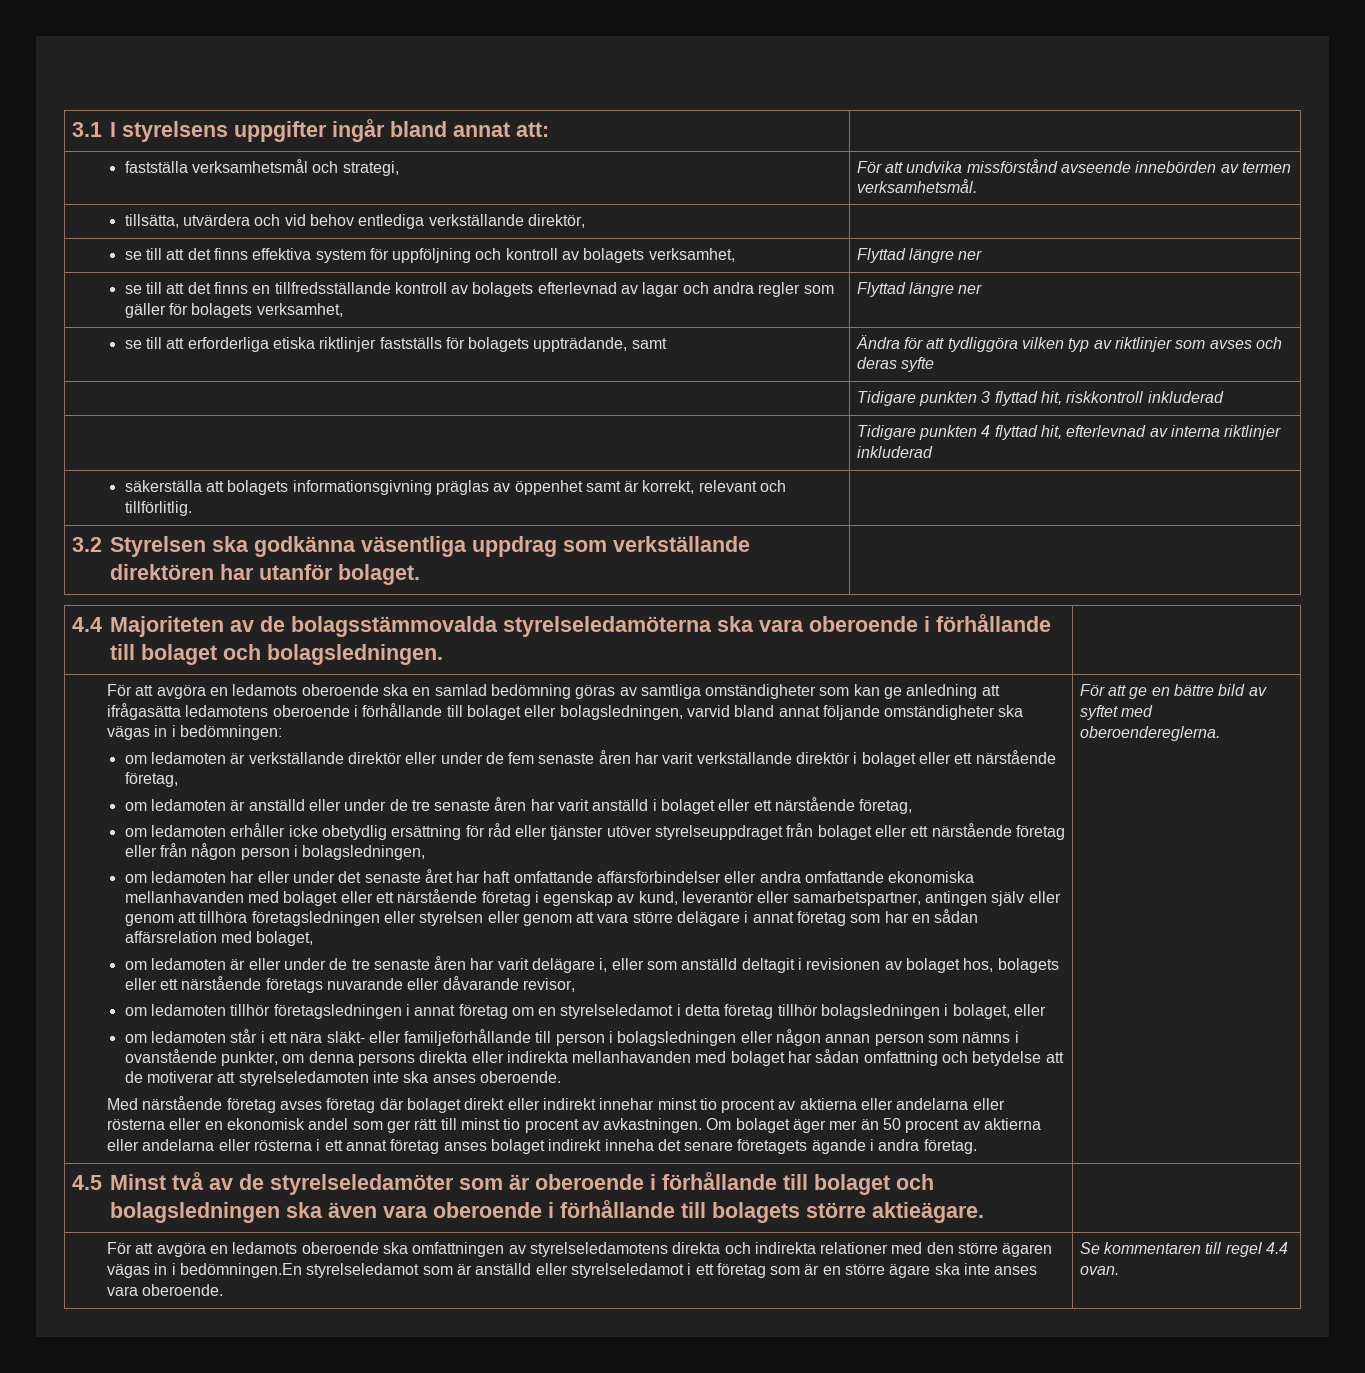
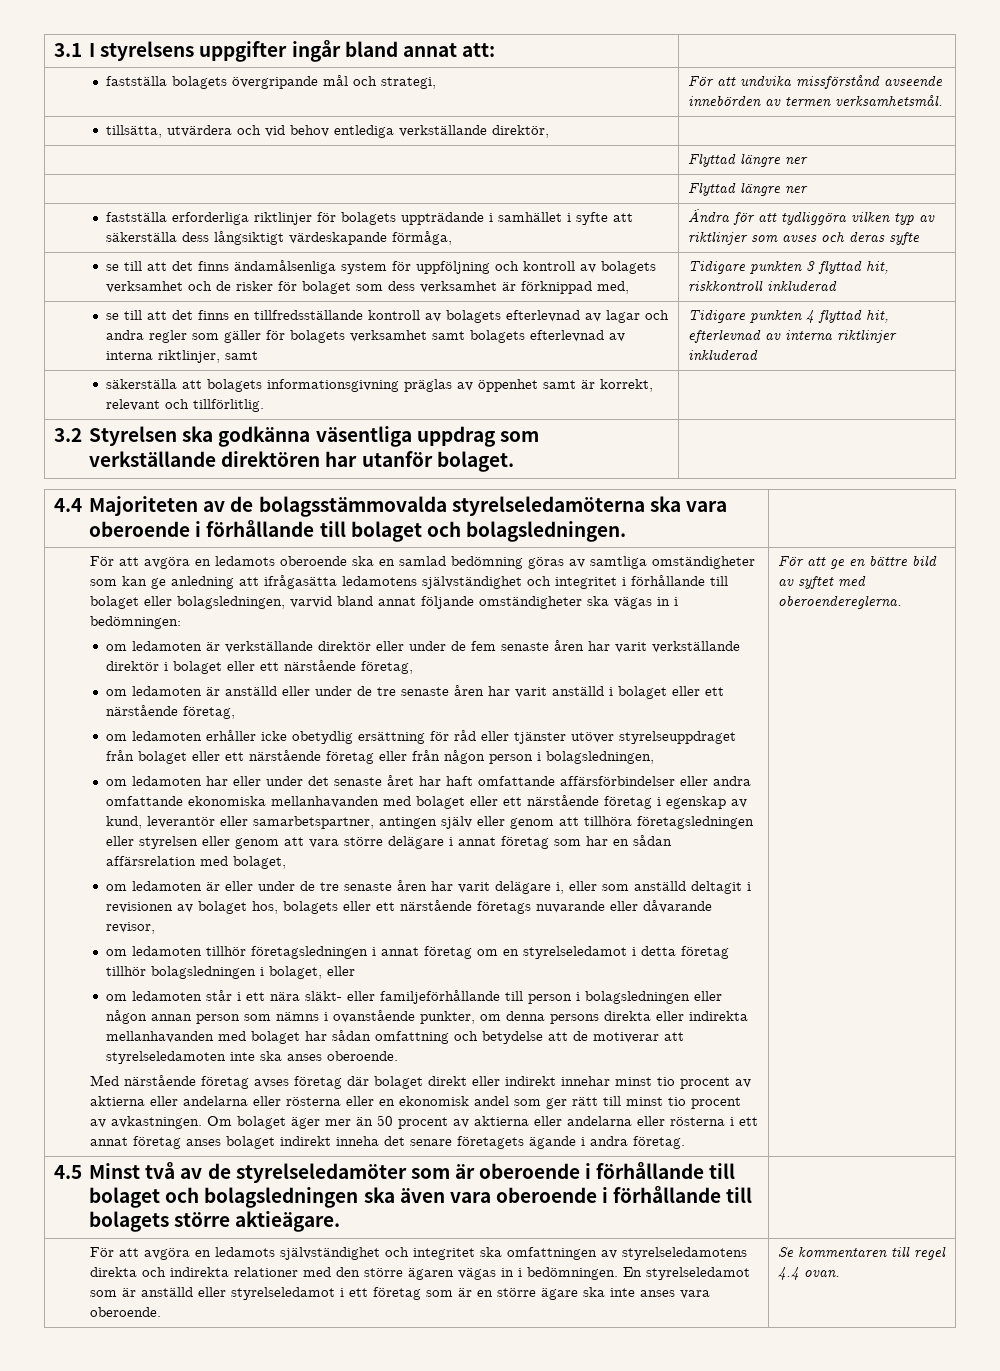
- fastställa verksamhetsmål och strategi, | För att undvika missförstånd avseende innebörden av termen verksamhetsmål.
+ fastställa bolagets övergripande mål och strategi, | För att undvika missförstånd avseende innebörden av termen verksamhetsmål.
  tillsätta, utvärdera och vid behov entlediga verkställande direktör, |
- se till att det finns effektiva system för uppföljning och kontroll av bolagets verksamhet, | Flyttad längre ner
+ | Flyttad längre ner
+ | Flyttad längre ner
+ fastställa erforderliga riktlinjer för bolagets uppträdande i samhället i syfte att säkerställa dess långsiktigt värdeskapande förmåga, | Ändra för att tydliggöra vilken typ av riktlinjer som avses och deras syfte
+ se till att det finns ändamålsenliga system för uppföljning och kontroll av bolagets verksamhet och de risker för bolaget som dess verksamhet är förknippad med, | Tidigare punkten 3 flyttad hit, riskkontroll inkluderad
- se till att det finns en tillfredsställande kontroll av bolagets efterlevnad av lagar och andra regler som gäller för bolagets verksamhet, | Flyttad längre ner
- se till att erforderliga etiska riktlinjer fastställs för bolagets uppträdande, samt | Ändra för att tydliggöra vilken typ av riktlinjer som avses och deras syfte
- | Tidigare punkten 3 flyttad hit, riskkontroll inkluderad
- | Tidigare punkten 4 flyttad hit, efterlevnad av interna riktlinjer inkluderad
+ se till att det finns en tillfredsställande kontroll av bolagets efterlevnad av lagar och andra regler som gäller för bolagets verksamhet samt bolagets efterlevnad av interna riktlinjer, samt | Tidigare punkten 4 flyttad hit, efterlevnad av interna riktlinjer inkluderad
- För att avgöra en ledamots oberoende ska en samlad bedömning göras av samtliga omständigheter som kan ge anledning att ifrågasätta ledamotens oberoende i förhållande till bolaget eller bolagsledningen, varvid bland annat följande omständigheter ska vägas in i bedömningen:
+ För att avgöra en ledamots oberoende ska en samlad bedömning göras av samtliga omständigheter som kan ge anledning att ifrågasätta ledamotens självständighet och integritet i förhållande till bolaget eller bolagsledningen, varvid bland annat följande omständigheter ska vägas in i bedömningen:
- För att avgöra en ledamots oberoende ska omfattningen av styrelseledamotens direkta och indirekta relationer med den större ägaren vägas in i bedömningen.En styrelseledamot som är anställd eller styrelseledamot i ett företag som är en större ägare ska inte anses vara oberoende.
+ För att avgöra en ledamots självständighet och integritet ska omfattningen av styrelseledamotens direkta och indirekta relationer med den större ägaren vägas in i bedömningen. En styrelseledamot som är anställd eller styrelseledamot i ett företag som är en större ägare ska inte anses vara oberoende.

